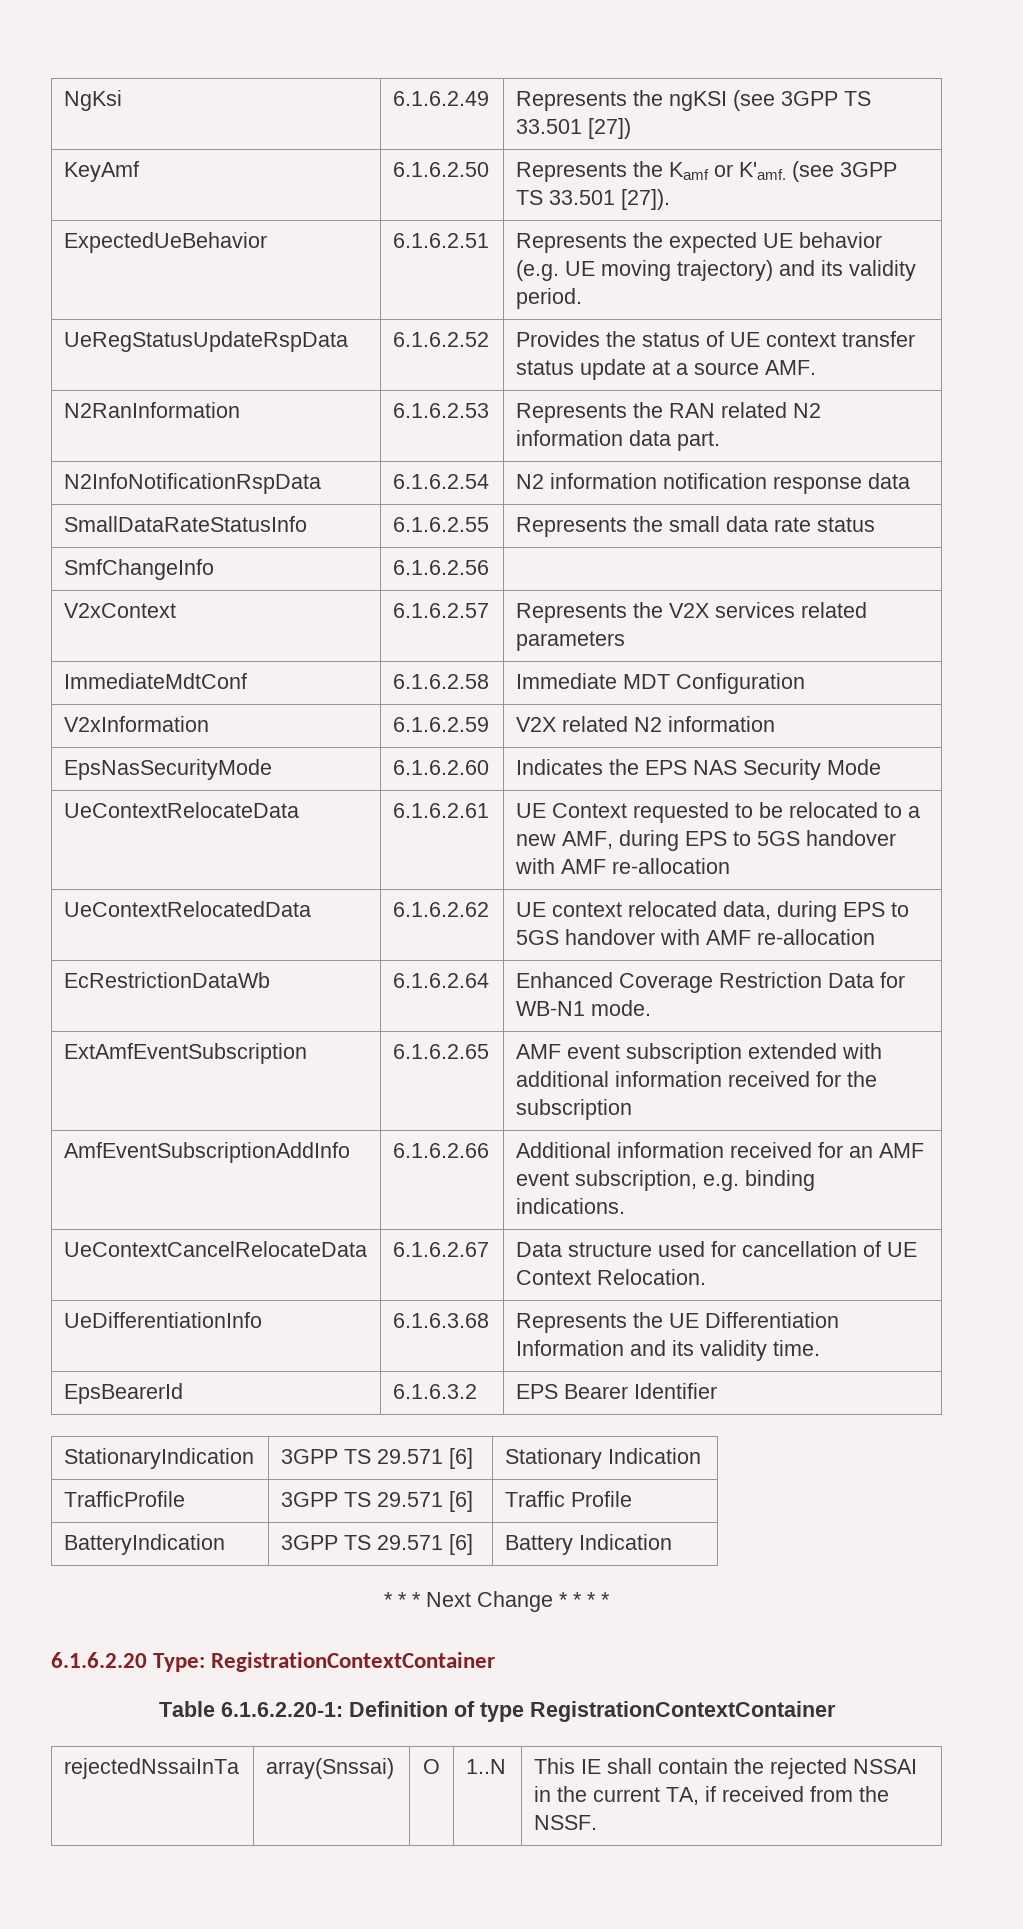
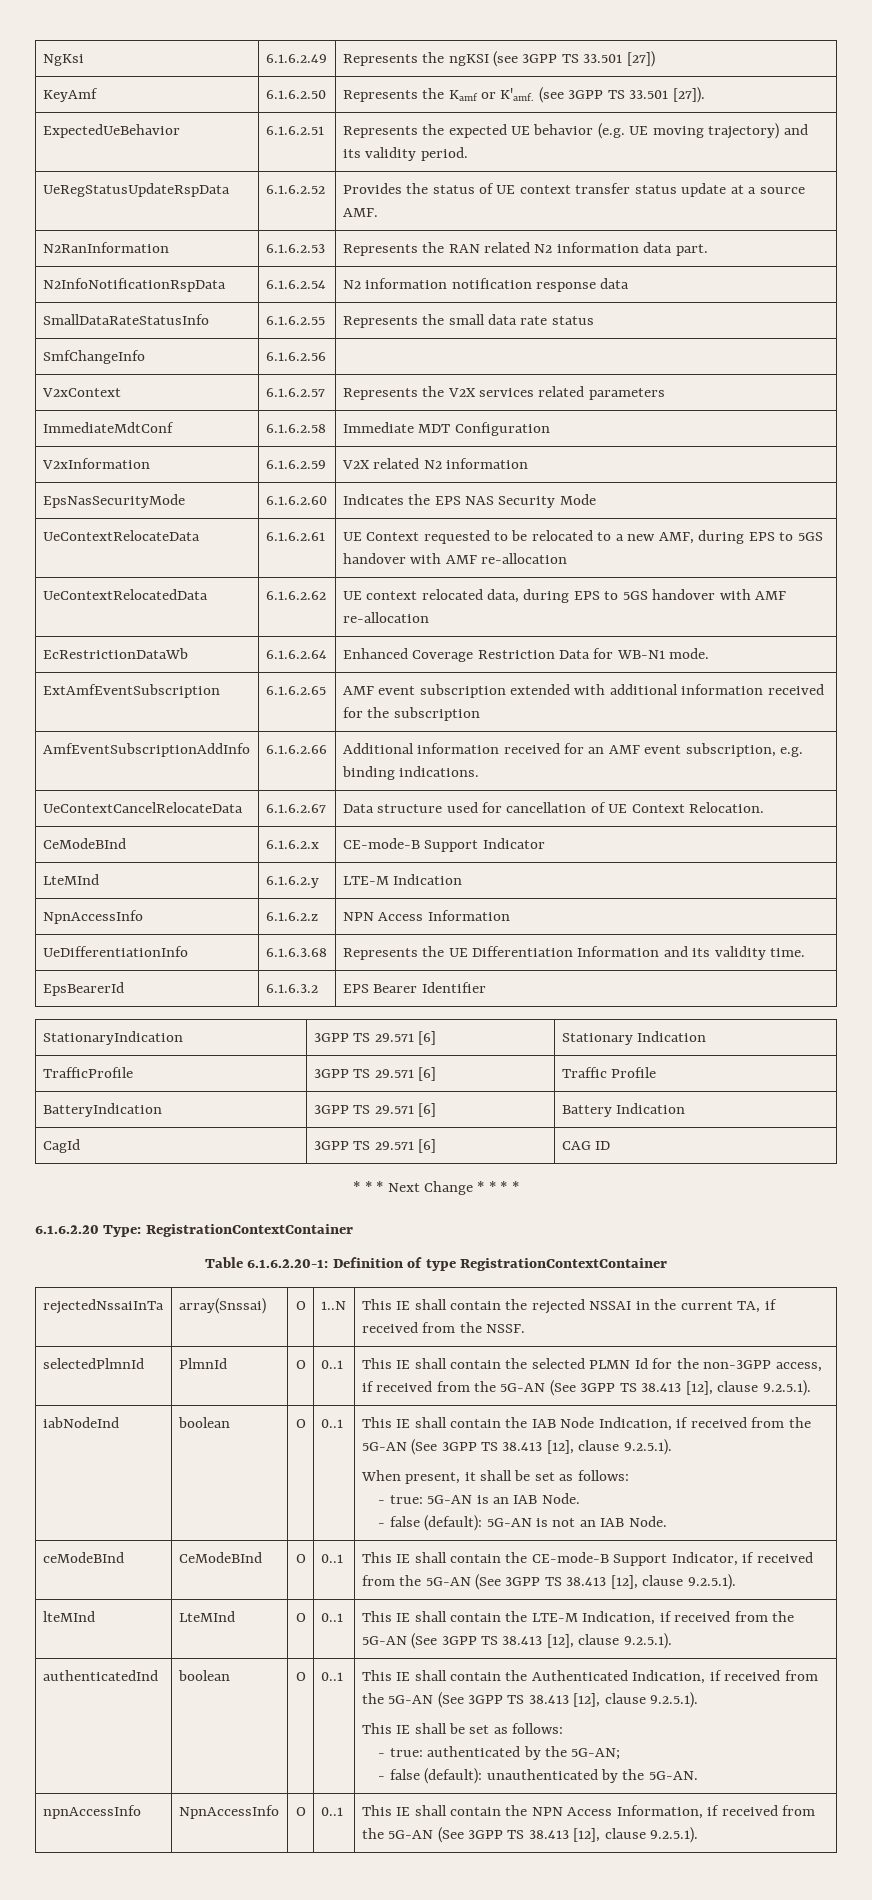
+ CeModeBInd | 6.1.6.2.x | CE-mode-B Support Indicator
+ LteMInd | 6.1.6.2.y | LTE-M Indication
+ NpnAccessInfo | 6.1.6.2.z | NPN Access Information
+ CagId | 3GPP TS 29.571 [6] | CAG ID
+ selectedPlmnId | PlmnId | O | 0..1 | This IE shall contain the selected PLMN Id for the non-3GPP access, if received from the 5G-AN (See 3GPP TS 38.413 [12], clause 9.2.5.1).
+ iabNodeInd | boolean | O | 0..1 | This IE shall contain the IAB Node Indication, if received from the 5G-AN (See 3GPP TS 38.413 [12], clause 9.2.5.1).
+ When present, it shall be set as follows:
+ - true: 5G-AN is an IAB Node.
+ - false (default): 5G-AN is not an IAB Node.
+ ceModeBInd | CeModeBInd | O | 0..1 | This IE shall contain the CE-mode-B Support Indicator, if received from the 5G-AN (See 3GPP TS 38.413 [12], clause 9.2.5.1).
+ lteMInd | LteMInd | O | 0..1 | This IE shall contain the LTE-M Indication, if received from the 5G-AN (See 3GPP TS 38.413 [12], clause 9.2.5.1).
+ authenticatedInd | boolean | O | 0..1 | This IE shall contain the Authenticated Indication, if received from the 5G-AN (See 3GPP TS 38.413 [12], clause 9.2.5.1).
+ This IE shall be set as follows:
+ - true: authenticated by the 5G-AN;
+ - false (default): unauthenticated by the 5G-AN.
+ npnAccessInfo | NpnAccessInfo | O | 0..1 | This IE shall contain the NPN Access Information, if received from the 5G-AN (See 3GPP TS 38.413 [12], clause 9.2.5.1).

